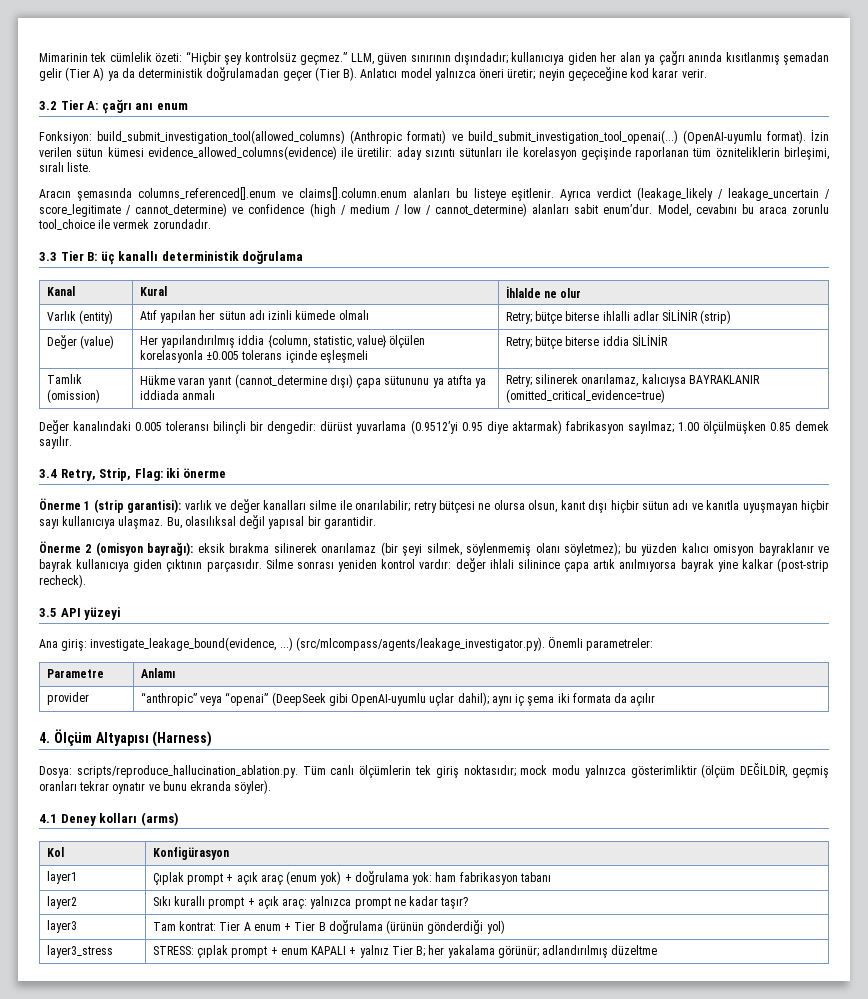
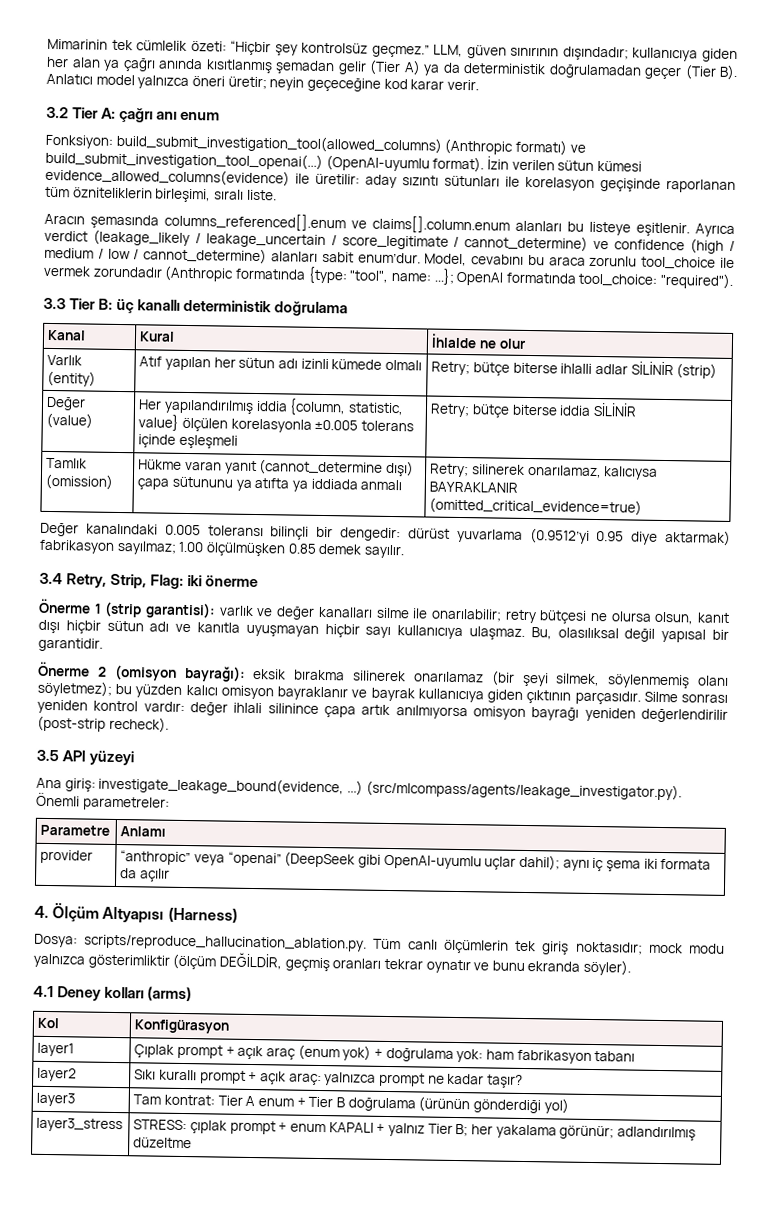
- Model, cevabını bu araca zorunlu tool_choice ile vermek zorundadır.
+ Model, cevabını bu araca zorunlu tool_choice ile vermek zorundadır (Anthropic formatında {type: "tool", name: ...}; OpenAI formatında tool_choice: "required").
- Silme sonrası yeniden kontrol vardır: değer ihlali silinince çapa artık anılmıyorsa bayrak yine kalkar (post-strip recheck).
+ Silme sonrası yeniden kontrol vardır: değer ihlali silinince çapa artık anılmıyorsa omisyon bayrağı yeniden değerlendirilir (post-strip recheck).

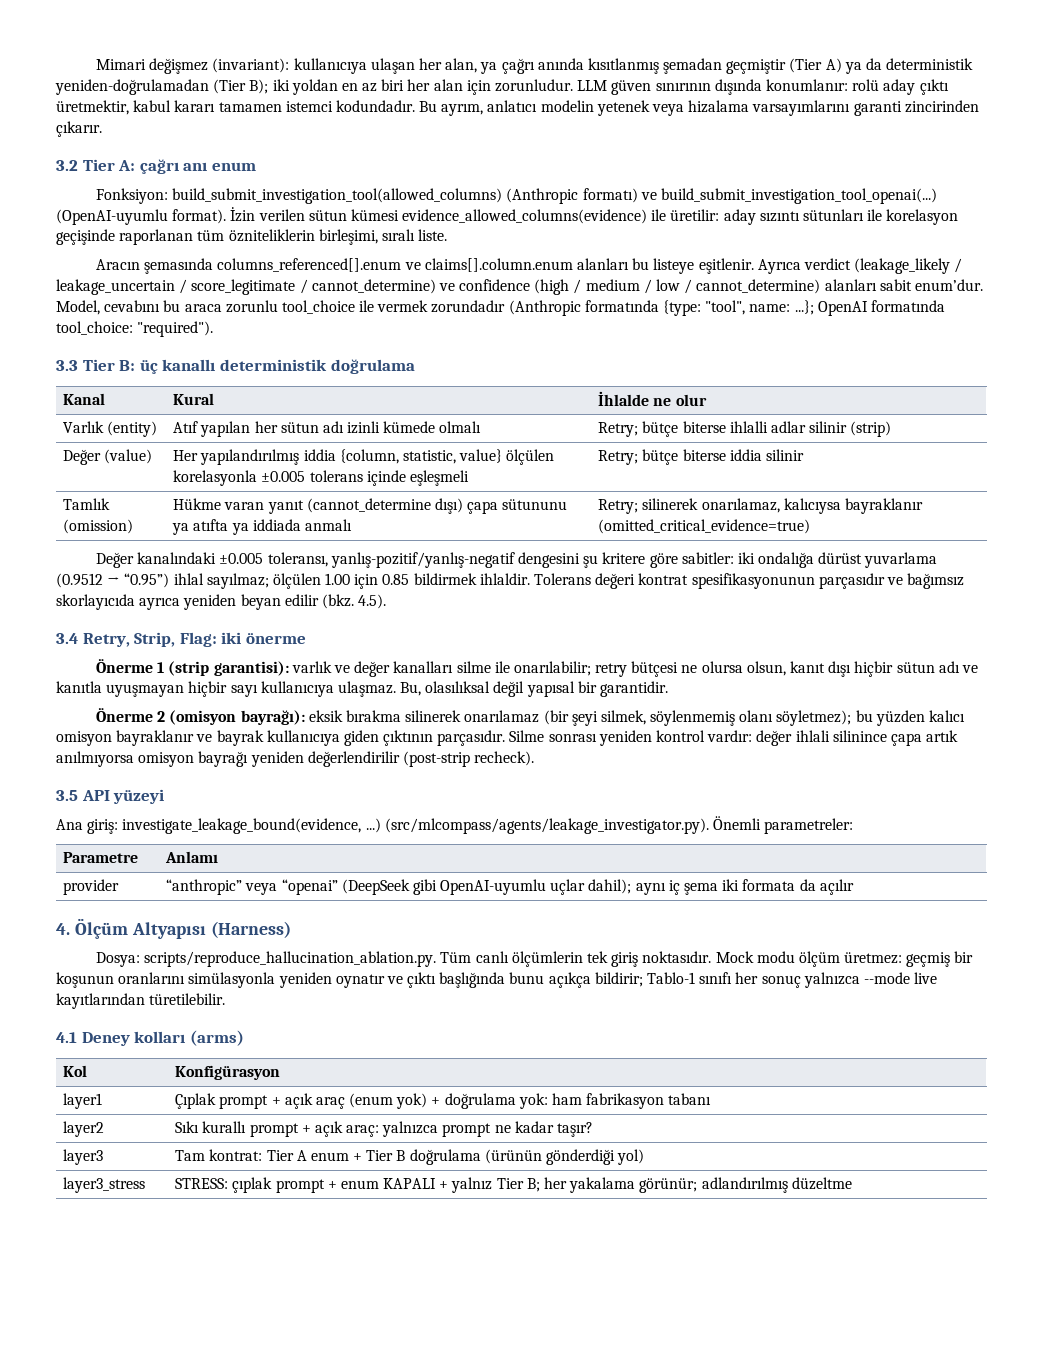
- Mimarinin tek cümlelik özeti: “Hiçbir şey kontrolsüz geçmez.” LLM, güven sınırının dışındadır; kullanıcıya giden her alan ya çağrı anında kısıtlanmış şemadan gelir (Tier A) ya da deterministik doğrulamadan geçer (Tier B). Anlatıcı model yalnızca öneri üretir; neyin geçeceğine kod karar verir.
+ Mimari değişmez (invariant): kullanıcıya ulaşan her alan, ya çağrı anında kısıtlanmış şemadan geçmiştir (Tier A) ya da deterministik yeniden-doğrulamadan (Tier B); iki yoldan en az biri her alan için zorunludur. LLM güven sınırının dışında konumlanır: rolü aday çıktı üretmektir, kabul kararı tamamen istemci kodundadır. Bu ayrım, anlatıcı modelin yetenek veya hizalama varsayımlarını garanti zincirinden çıkarır.
- Varlık (entity) | Atıf yapılan her sütun adı izinli kümede olmalı | Retry; bütçe biterse ihlalli adlar SİLİNİR (strip)
+ Varlık (entity) | Atıf yapılan her sütun adı izinli kümede olmalı | Retry; bütçe biterse ihlalli adlar silinir (strip)
- Değer (value) | Her yapılandırılmış iddia {column, statistic, value} ölçülen korelasyonla ±0.005 tolerans içinde eşleşmeli | Retry; bütçe biterse iddia SİLİNİR
+ Değer (value) | Her yapılandırılmış iddia {column, statistic, value} ölçülen korelasyonla ±0.005 tolerans içinde eşleşmeli | Retry; bütçe biterse iddia silinir
- Tamlık (omission) | Hükme varan yanıt (cannot_determine dışı) çapa sütununu ya atıfta ya iddiada anmalı | Retry; silinerek onarılamaz, kalıcıysa BAYRAKLANIR (omitted_critical_evidence=true)
+ Tamlık (omission) | Hükme varan yanıt (cannot_determine dışı) çapa sütununu ya atıfta ya iddiada anmalı | Retry; silinerek onarılamaz, kalıcıysa bayraklanır (omitted_critical_evidence=true)
- Değer kanalındaki 0.005 toleransı bilinçli bir dengedir: dürüst yuvarlama (0.9512’yi 0.95 diye aktarmak) fabrikasyon sayılmaz; 1.00 ölçülmüşken 0.85 demek sayılır.
+ Değer kanalındaki ±0.005 toleransı, yanlış-pozitif/yanlış-negatif dengesini şu kritere göre sabitler: iki ondalığa dürüst yuvarlama (0.9512 → “0.95”) ihlal sayılmaz; ölçülen 1.00 için 0.85 bildirmek ihlaldir. Tolerans değeri kontrat spesifikasyonunun parçasıdır ve bağımsız skorlayıcıda ayrıca yeniden beyan edilir (bkz. 4.5).
- Dosya: scripts/reproduce_hallucination_ablation.py. Tüm canlı ölçümlerin tek giriş noktasıdır; mock modu yalnızca gösterimliktir (ölçüm DEĞİLDİR, geçmiş oranları tekrar oynatır ve bunu ekranda söyler).
+ Dosya: scripts/reproduce_hallucination_ablation.py. Tüm canlı ölçümlerin tek giriş noktasıdır. Mock modu ölçüm üretmez: geçmiş bir koşunun oranlarını simülasyonla yeniden oynatır ve çıktı başlığında bunu açıkça bildirir; Tablo-1 sınıfı her sonuç yalnızca --mode live kayıtlarından türetilebilir.

